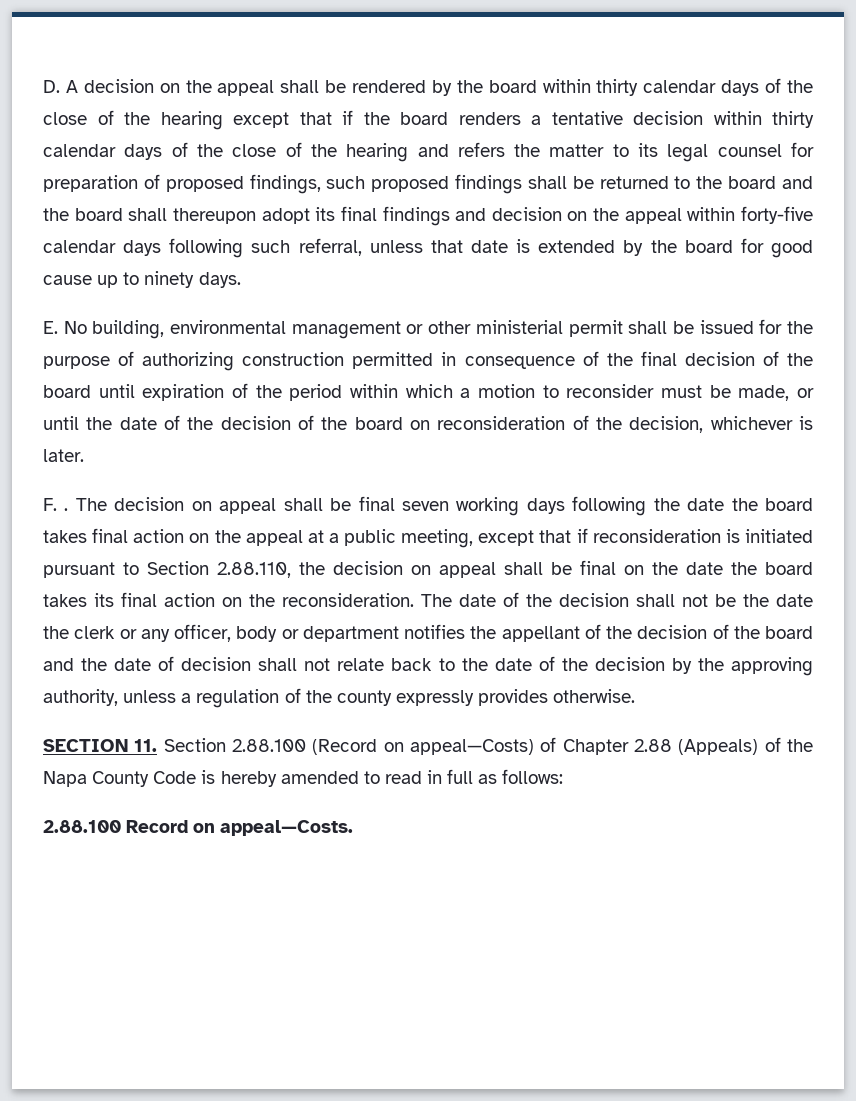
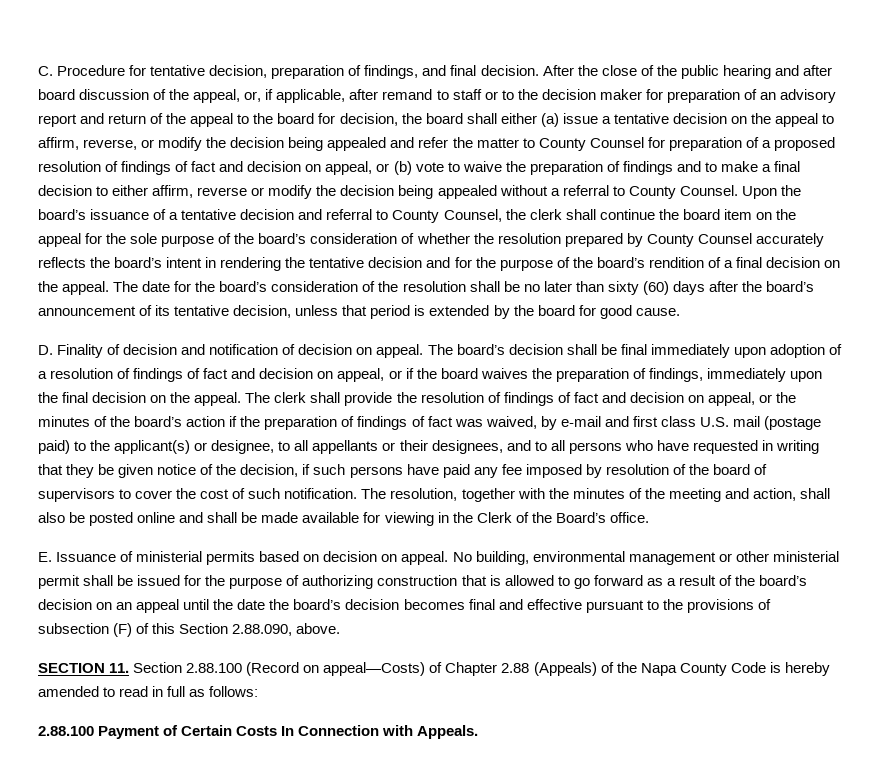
- D. A decision on the appeal shall be rendered by the board within thirty calendar days of the close of the hearing except that if the board renders a tentative decision within thirty calendar days of the close of the hearing and refers the matter to its legal counsel for preparation of proposed findings, such proposed findings shall be returned to the board and the board shall thereupon adopt its final findings and decision on the appeal within forty-five calendar days following such referral, unless that date is extended by the board for good cause up to ninety days.
- E. No building, environmental management or other ministerial permit shall be issued for the purpose of authorizing construction permitted in consequence of the final decision of the board until expiration of the period within which a motion to reconsider must be made, or until the date of the decision of the board on reconsideration of the decision, whichever is later.
- F. . The decision on appeal shall be final seven working days following the date the board takes final action on the appeal at a public meeting, except that if reconsideration is initiated pursuant to Section 2.88.110, the decision on appeal shall be final on the date the board takes its final action on the reconsideration. The date of the decision shall not be the date the clerk or any officer, body or department notifies the appellant of the decision of the board and the date of decision shall not relate back to the date of the decision by the approving authority, unless a regulation of the county expressly provides otherwise.
+ C. Procedure for tentative decision, preparation of findings, and final decision. After the close of the public hearing and after board discussion of the appeal, or, if applicable, after remand to staff or to the decision maker for preparation of an advisory report and return of the appeal to the board for decision, the board shall either (a) issue a tentative decision on the appeal to affirm, reverse, or modify the decision being appealed and refer the matter to County Counsel for preparation of a proposed resolution of findings of fact and decision on appeal, or (b) vote to waive the preparation of findings and to make a final decision to either affirm, reverse or modify the decision being appealed without a referral to County Counsel. Upon the board’s issuance of a tentative decision and referral to County Counsel, the clerk shall continue the board item on the appeal for the sole purpose of the board’s consideration of whether the resolution prepared by County Counsel accurately reflects the board’s intent in rendering the tentative decision and for the purpose of the board’s rendition of a final decision on the appeal. The date for the board’s consideration of the resolution shall be no later than sixty (60) days after the board’s announcement of its tentative decision, unless that period is extended by the board for good cause.
+ D. Finality of decision and notification of decision on appeal. The board’s decision shall be final immediately upon adoption of a resolution of findings of fact and decision on appeal, or if the board waives the preparation of findings, immediately upon the final decision on the appeal. The clerk shall provide the resolution of findings of fact and decision on appeal, or the minutes of the board’s action if the preparation of findings of fact was waived, by e-mail and first class U.S. mail (postage paid) to the applicant(s) or designee, to all appellants or their designees, and to all persons who have requested in writing that they be given notice of the decision, if such persons have paid any fee imposed by resolution of the board of supervisors to cover the cost of such notification. The resolution, together with the minutes of the meeting and action, shall also be posted online and shall be made available for viewing in the Clerk of the Board’s office.
+ E. Issuance of ministerial permits based on decision on appeal. No building, environmental management or other ministerial permit shall be issued for the purpose of authorizing construction that is allowed to go forward as a result of the board’s decision on an appeal until the date the board’s decision becomes final and effective pursuant to the provisions of subsection (F) of this Section 2.88.090, above.
- 2.88.100 Record on appeal—Costs.
+ 2.88.100 Payment of Certain Costs In Connection with Appeals.

